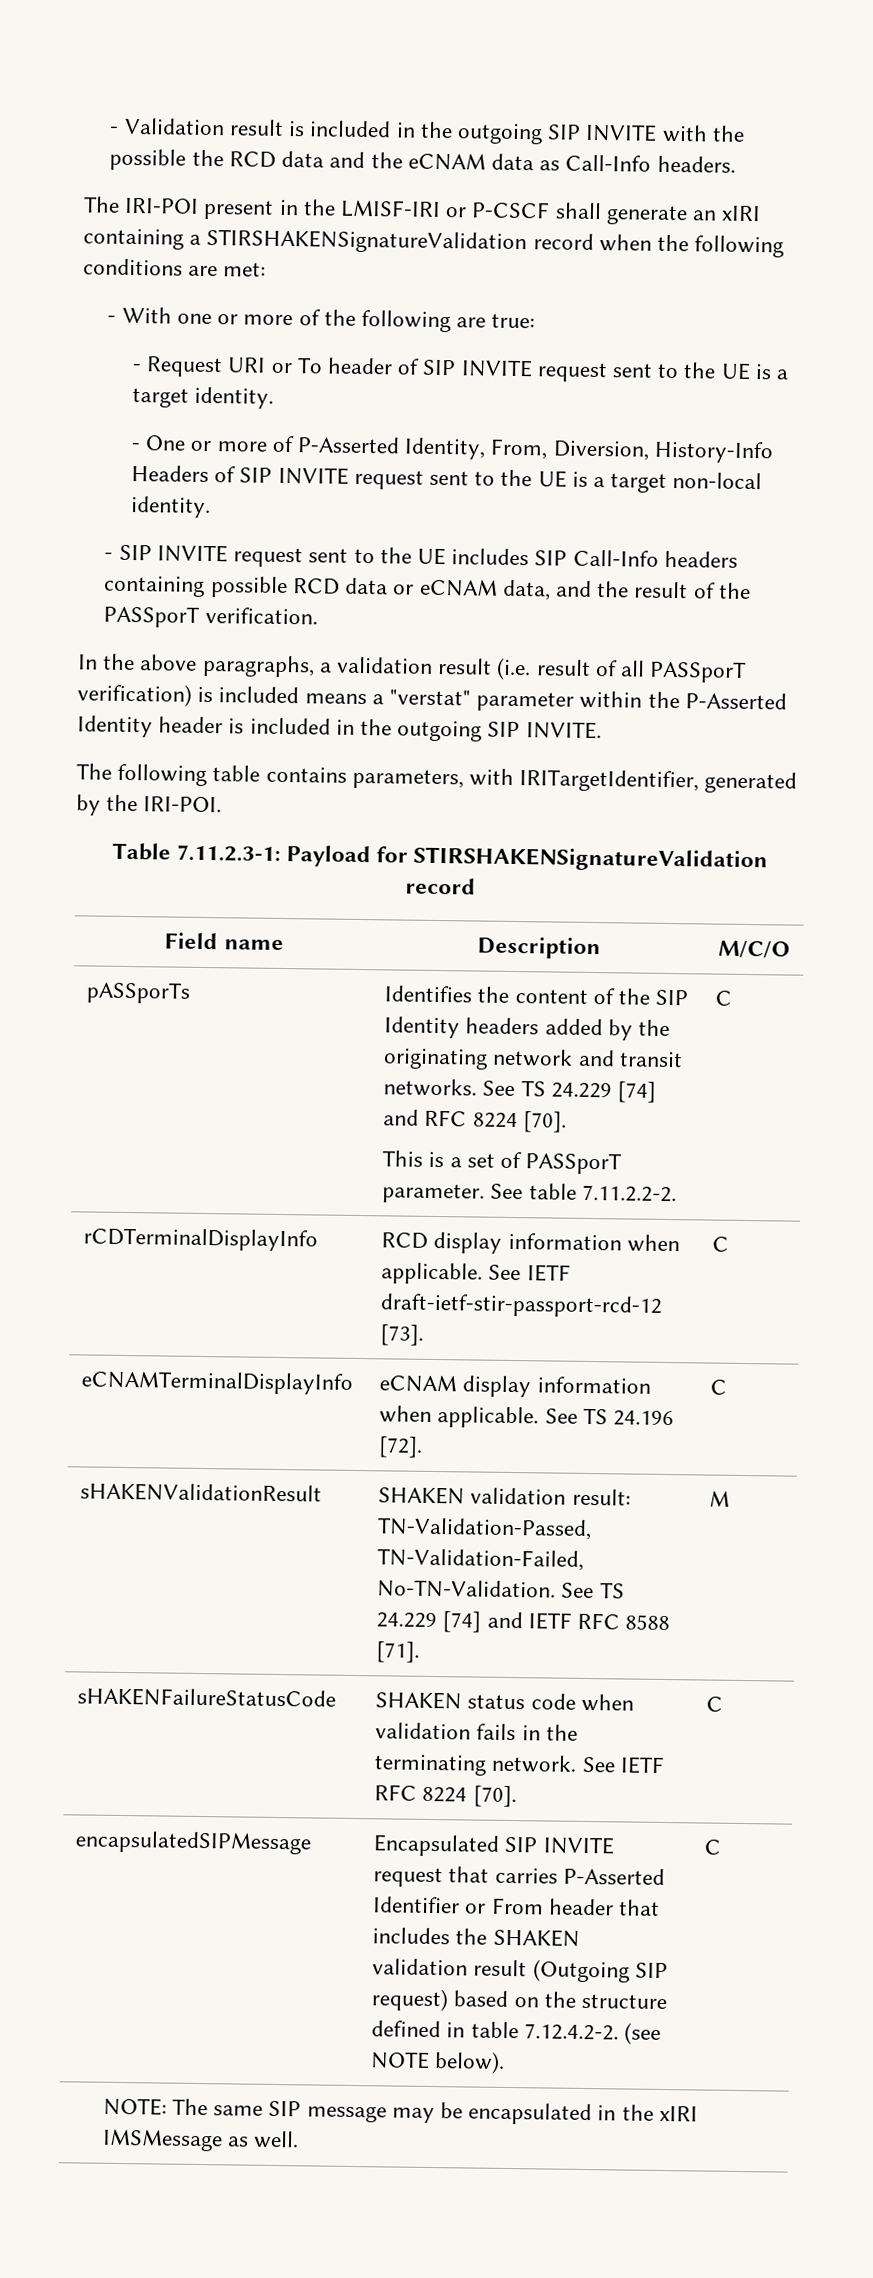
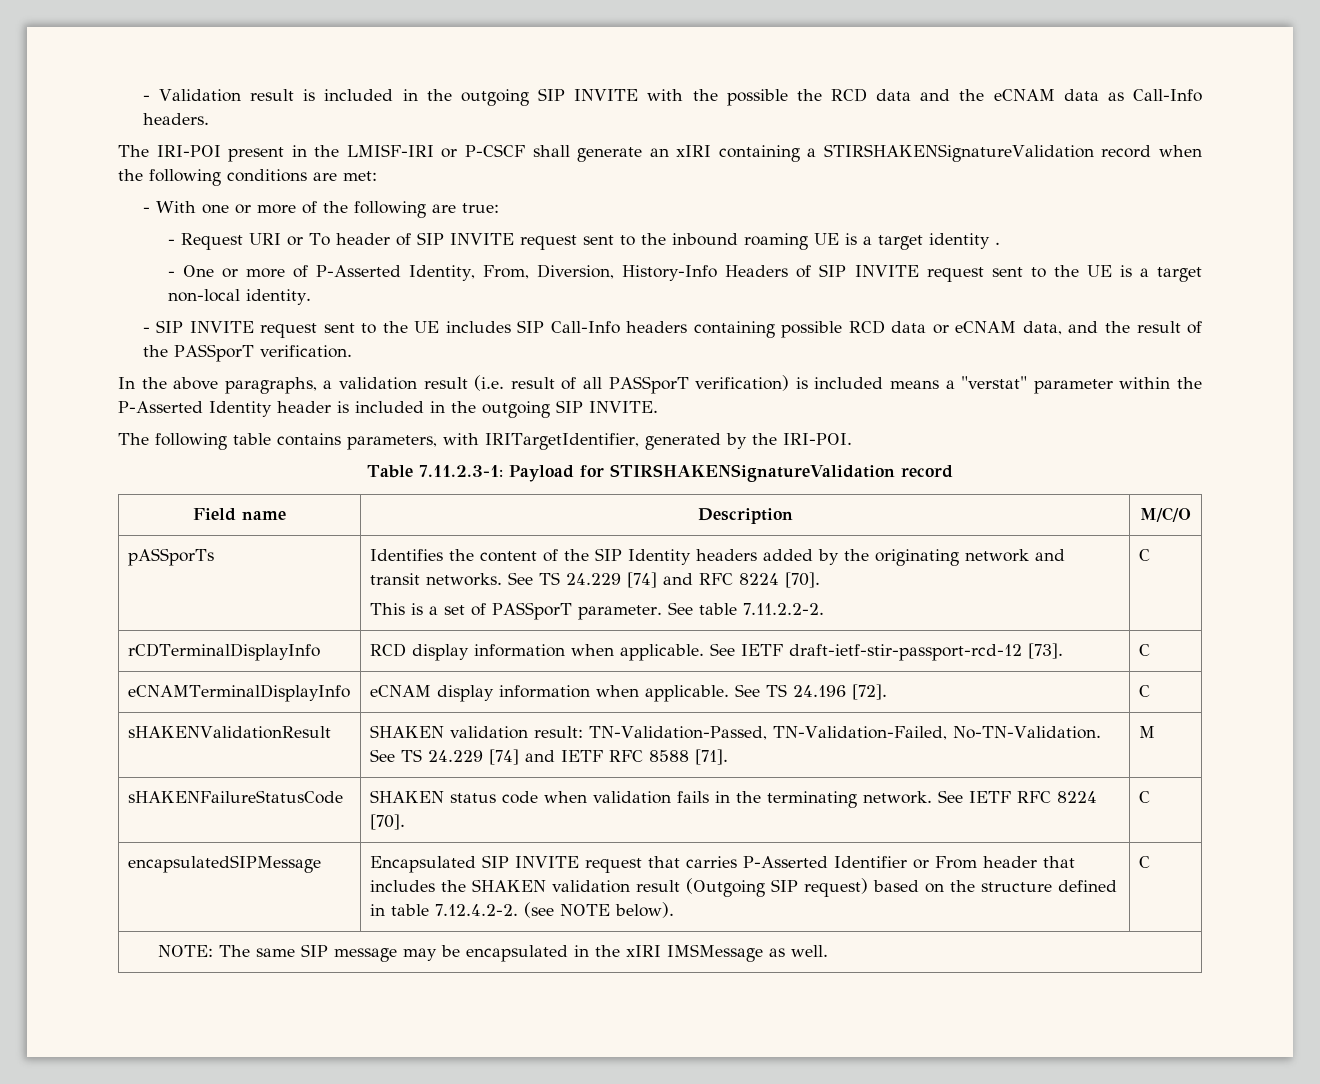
- - Request URI or To header of SIP INVITE request sent to the UE is a target identity.
+ - Request URI or To header of SIP INVITE request sent to the inbound roaming UE is a target identity .

